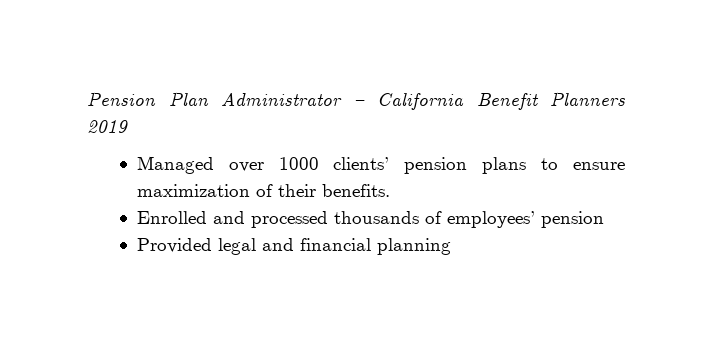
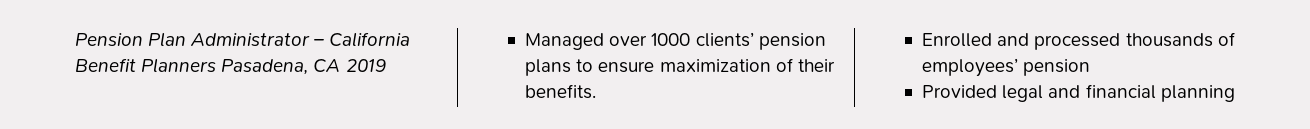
- Pension Plan Administrator – California Benefit Planners 2019
+ Pension Plan Administrator – California Benefit Planners Pasadena, CA 2019

